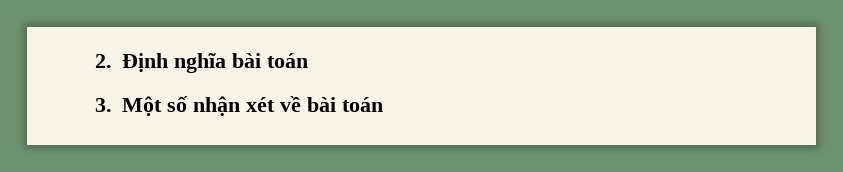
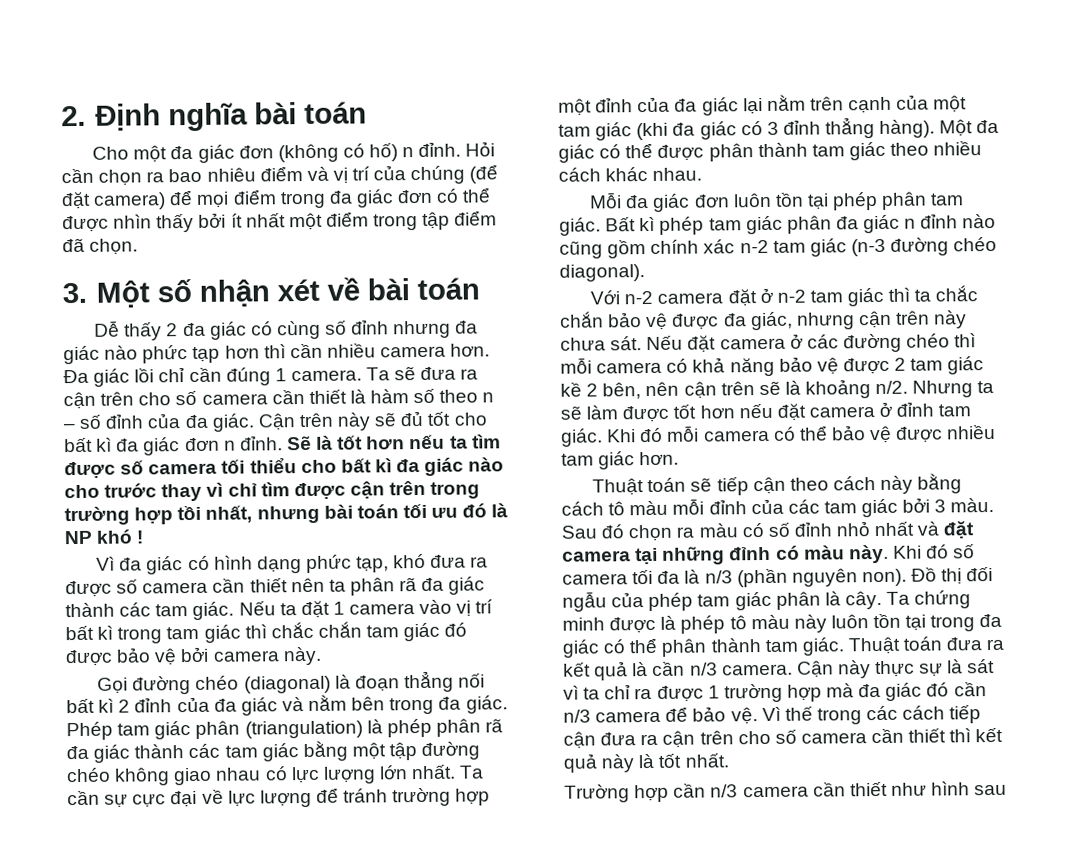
+ Cho một đa giác đơn (không có hố) n đỉnh. Hỏi cần chọn ra bao nhiêu điểm và vị trí của chúng (để đặt camera) để mọi điểm trong đa giác đơn có thể được nhìn thấy bởi ít nhất một điểm trong tập điểm đã chọn.
+ Dễ thấy 2 đa giác có cùng số đỉnh nhưng đa giác nào phức tạp hơn thì cần nhiều camera hơn. Đa giác lồi chỉ cần đúng 1 camera. Ta sẽ đưa ra cận trên cho số camera cần thiết là hàm số theo n – số đỉnh của đa giác. Cận trên này sẽ đủ tốt cho bất kì đa giác đơn n đỉnh. Sẽ là tốt hơn nếu ta tìm được số camera tối thiểu cho bất kì đa giác nào cho trước thay vì chỉ tìm được cận trên trong trường hợp tồi nhất, nhưng bài toán tối ưu đó là NP khó !
+ Vì đa giác có hình dạng phức tạp, khó đưa ra được số camera cần thiết nên ta phân rã đa giác thành các tam giác. Nếu ta đặt 1 camera vào vị trí bất kì trong tam giác thì chắc chắn tam giác đó được bảo vệ bởi camera này.
+ Gọi đường chéo (diagonal) là đoạn thẳng nối bất kì 2 đỉnh của đa giác và nằm bên trong đa giác. Phép tam giác phân (triangulation) là phép phân rã đa giác thành các tam giác bằng một tập đường chéo không giao nhau có lực lượng lớn nhất. Ta cần sự cực đại về lực lượng để tránh trường hợp một đỉnh của đa giác lại nằm trên cạnh của một tam giác (khi đa giác có 3 đỉnh thẳng hàng). Một đa giác có thể được phân thành tam giác theo nhiều cách khác nhau.
+ Mỗi đa giác đơn luôn tồn tại phép phân tam giác. Bất kì phép tam giác phân đa giác n đỉnh nào cũng gồm chính xác n-2 tam giác (n-3 đường chéo diagonal).
+ Với n-2 camera đặt ở n-2 tam giác thì ta chắc chắn bảo vệ được đa giác, nhưng cận trên này chưa sát. Nếu đặt camera ở các đường chéo thì mỗi camera có khả năng bảo vệ được 2 tam giác kề 2 bên, nên cận trên sẽ là khoảng n/2. Nhưng ta sẽ làm được tốt hơn nếu đặt camera ở đỉnh tam giác. Khi đó mỗi camera có thể bảo vệ được nhiều tam giác hơn.
+ Thuật toán sẽ tiếp cận theo cách này bằng cách tô màu mỗi đỉnh của các tam giác bởi 3 màu. Sau đó chọn ra màu có số đỉnh nhỏ nhất và đặt camera tại những đỉnh có màu này. Khi đó số camera tối đa là n/3 (phần nguyên non). Đồ thị đối ngẫu của phép tam giác phân là cây. Ta chứng minh được là phép tô màu này luôn tồn tại trong đa giác có thể phân thành tam giác. Thuật toán đưa ra kết quả là cần n/3 camera. Cận này thực sự là sát vì ta chỉ ra được 1 trường hợp mà đa giác đó cần n/3 camera để bảo vệ. Vì thế trong các cách tiếp cận đưa ra cận trên cho số camera cần thiết thì kết quả này là tốt nhất.
+ Trường hợp cần n/3 camera cần thiết như hình sau

